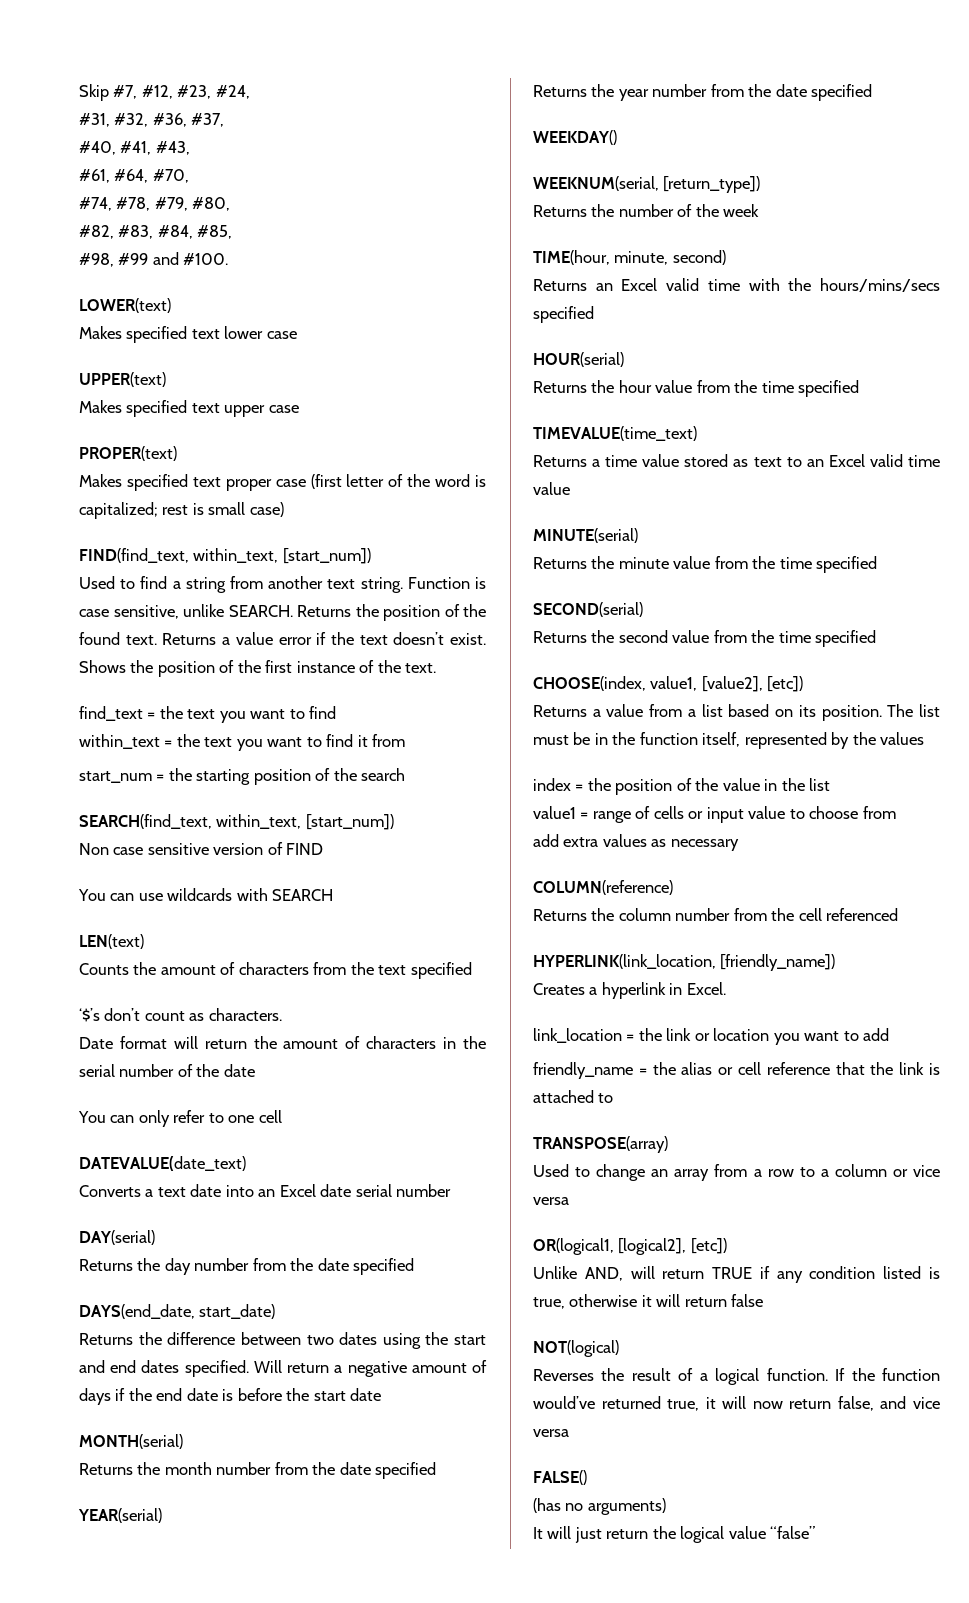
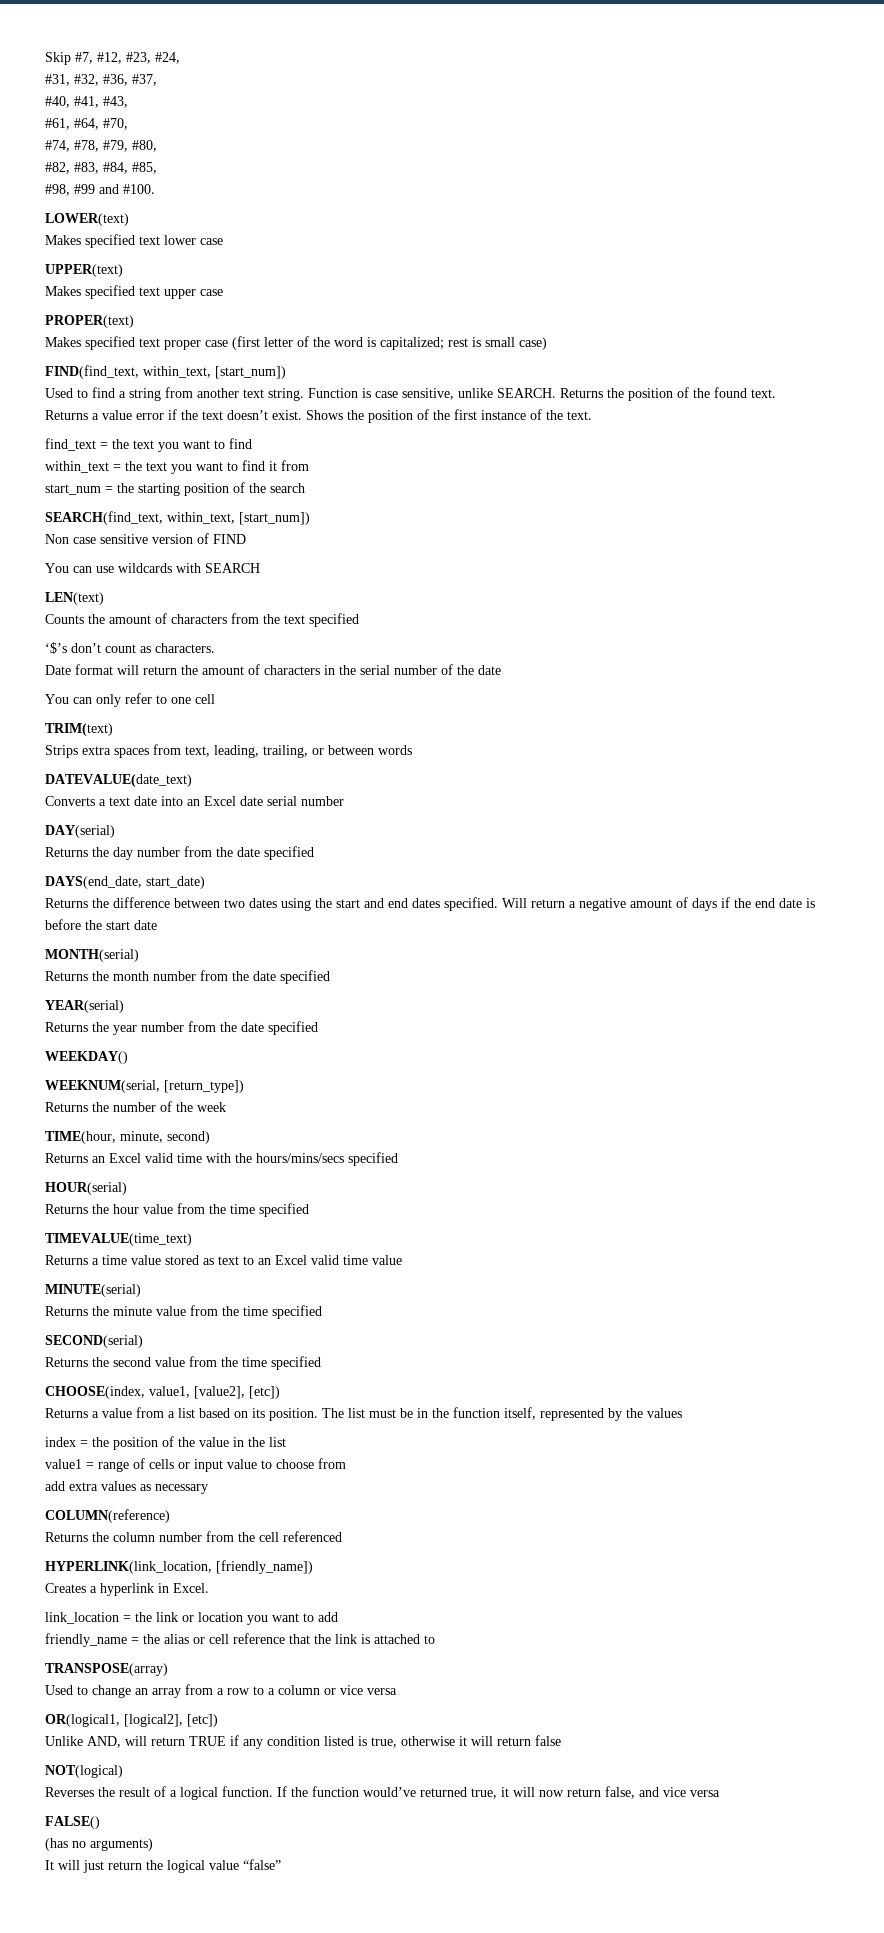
+ TRIM(text)
+ Strips extra spaces from text, leading, trailing, or between words

